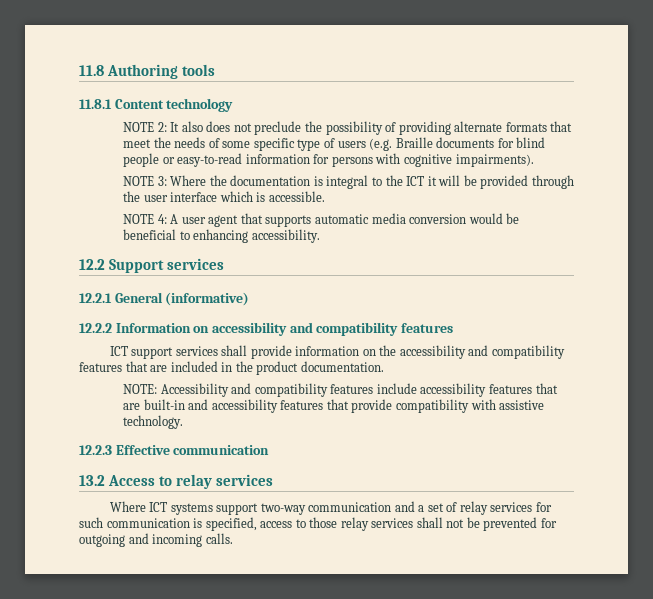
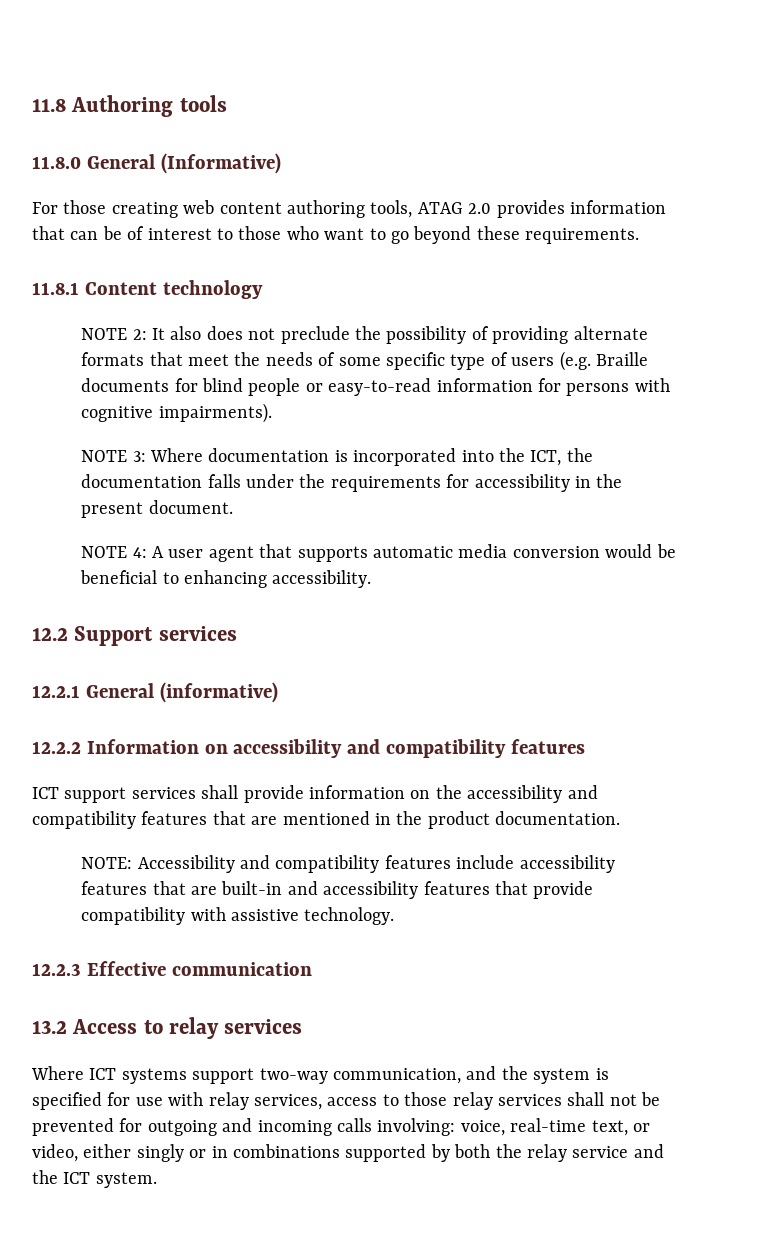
+ 11.8.0 General (Informative)
+ For those creating web content authoring tools, ATAG 2.0 provides information that can be of interest to those who want to go beyond these requirements.
- NOTE 3: Where the documentation is integral to the ICT it will be provided through the user interface which is accessible.
+ NOTE 3: Where documentation is incorporated into the ICT, the documentation falls under the requirements for accessibility in the present document.
- ICT support services shall provide information on the accessibility and compatibility features that are included in the product documentation.
+ ICT support services shall provide information on the accessibility and compatibility features that are mentioned in the product documentation.
- Where ICT systems support two-way communication and a set of relay services for such communication is specified, access to those relay services shall not be prevented for outgoing and incoming calls.
+ Where ICT systems support two-way communication, and the system is specified for use with relay services, access to those relay services shall not be prevented for outgoing and incoming calls involving: voice, real-time text, or video, either singly or in combinations supported by both the relay service and the ICT system.

